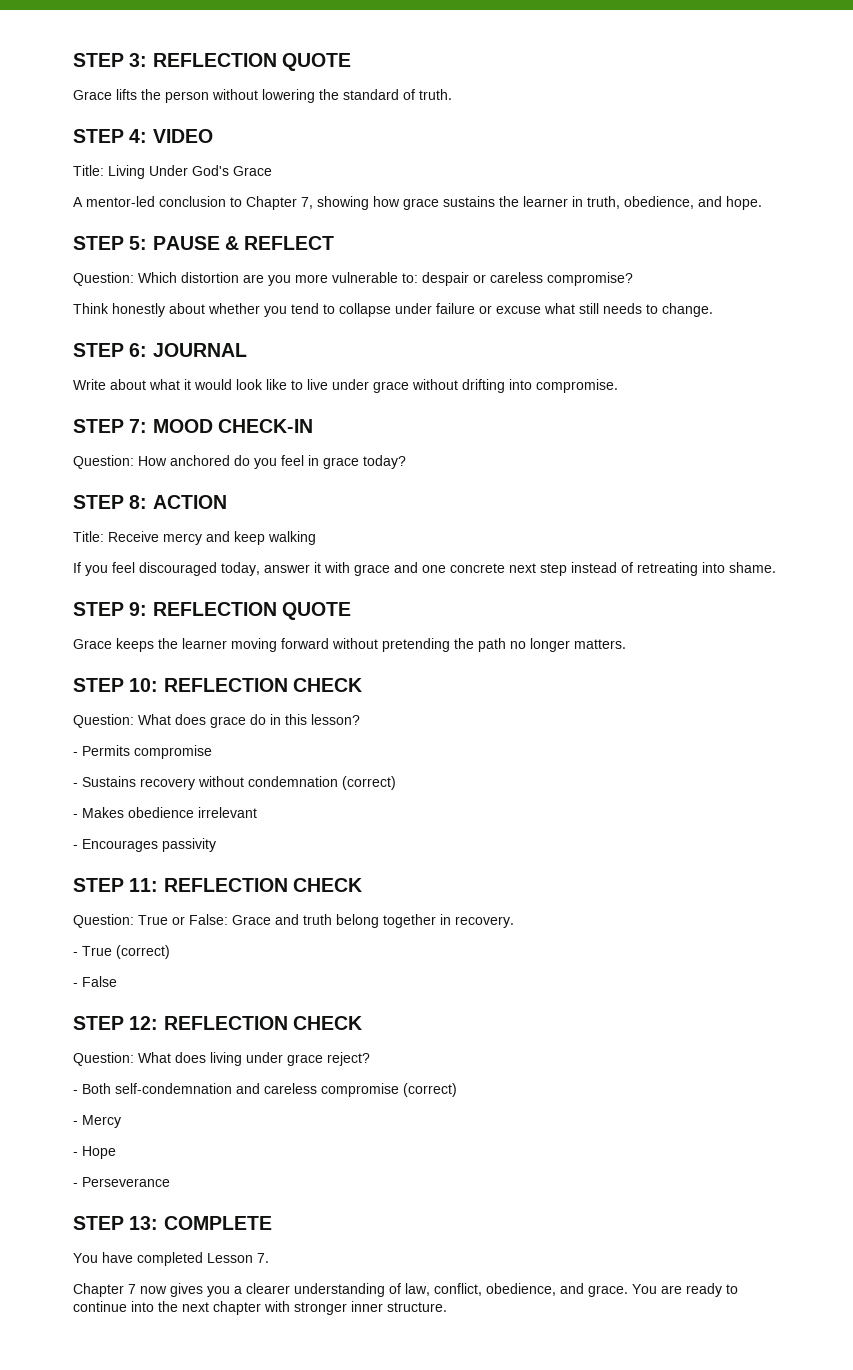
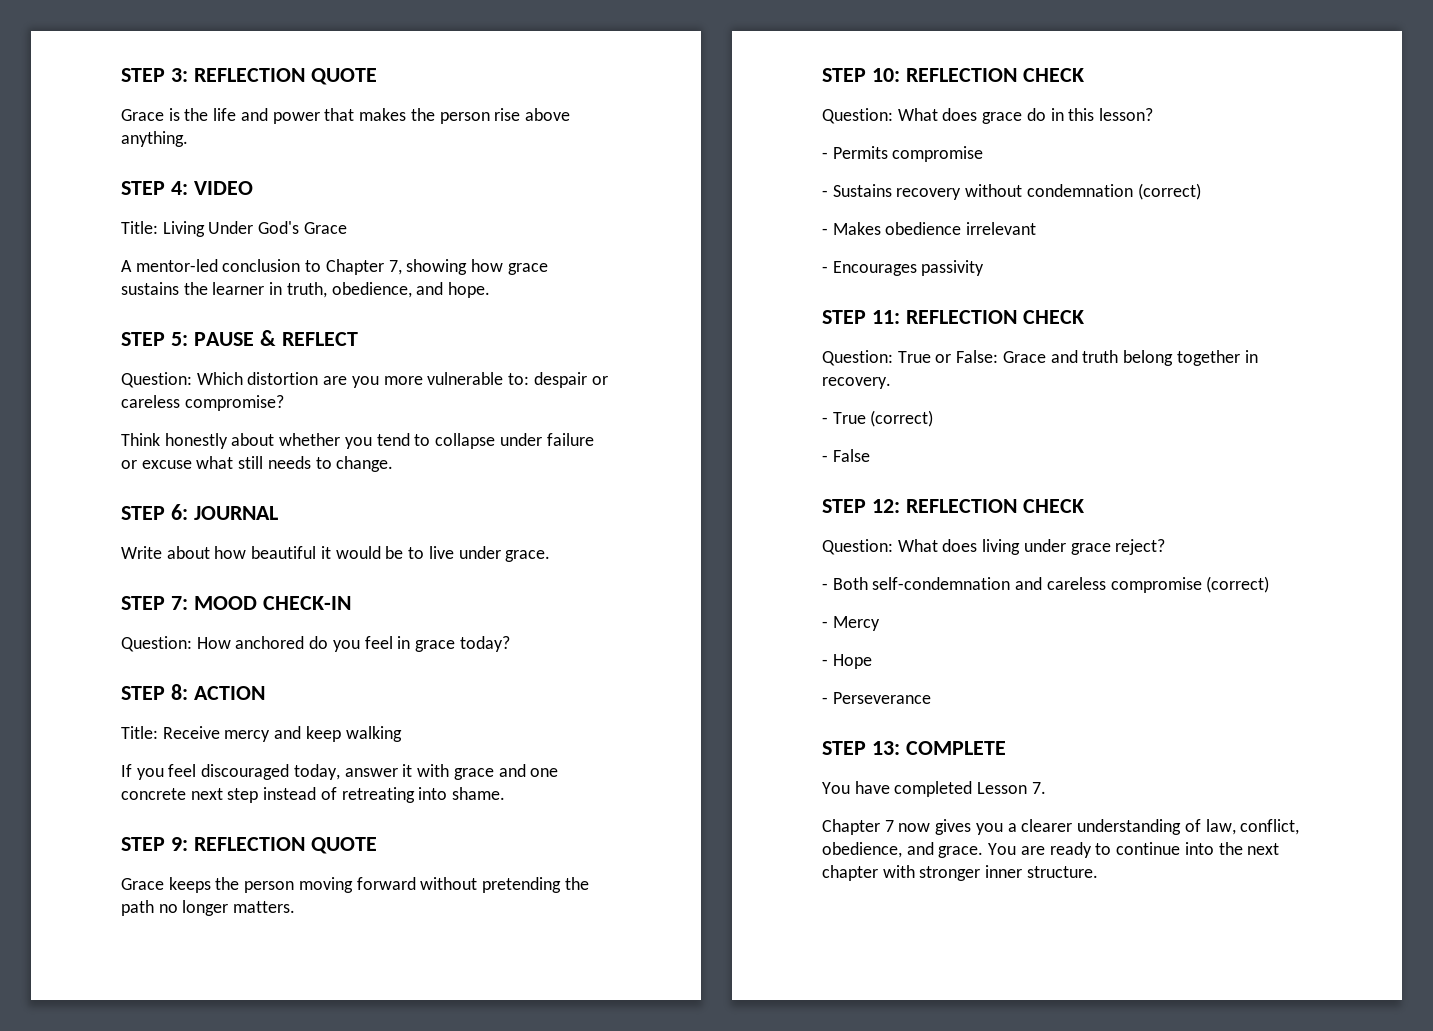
- Grace lifts the person without lowering the standard of truth.
+ Grace is the life and power that makes the person rise above anything.
- Write about what it would look like to live under grace without drifting into compromise.
+ Write about how beautiful it would be to live under grace.
- Grace keeps the learner moving forward without pretending the path no longer matters.
+ Grace keeps the person moving forward without pretending the path no longer matters.

